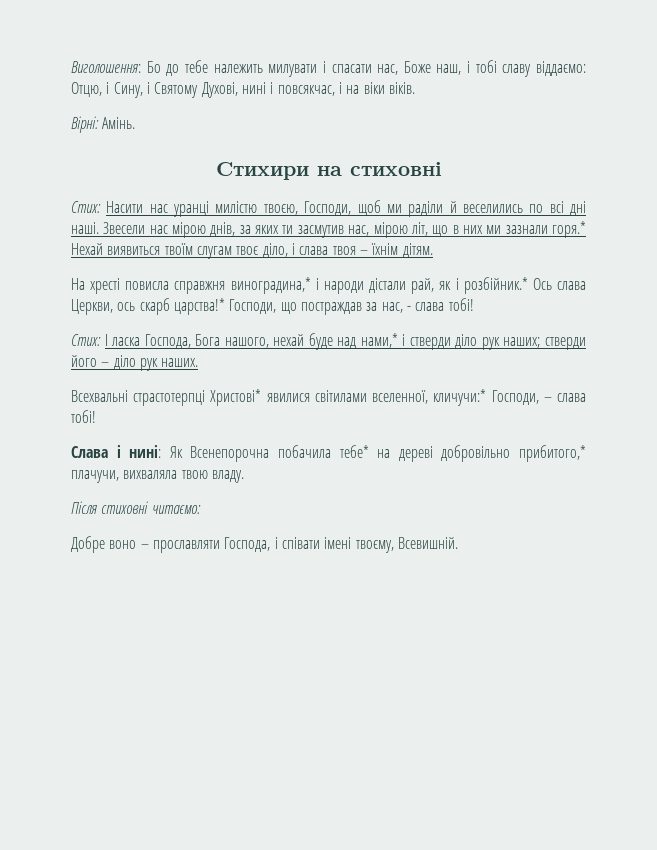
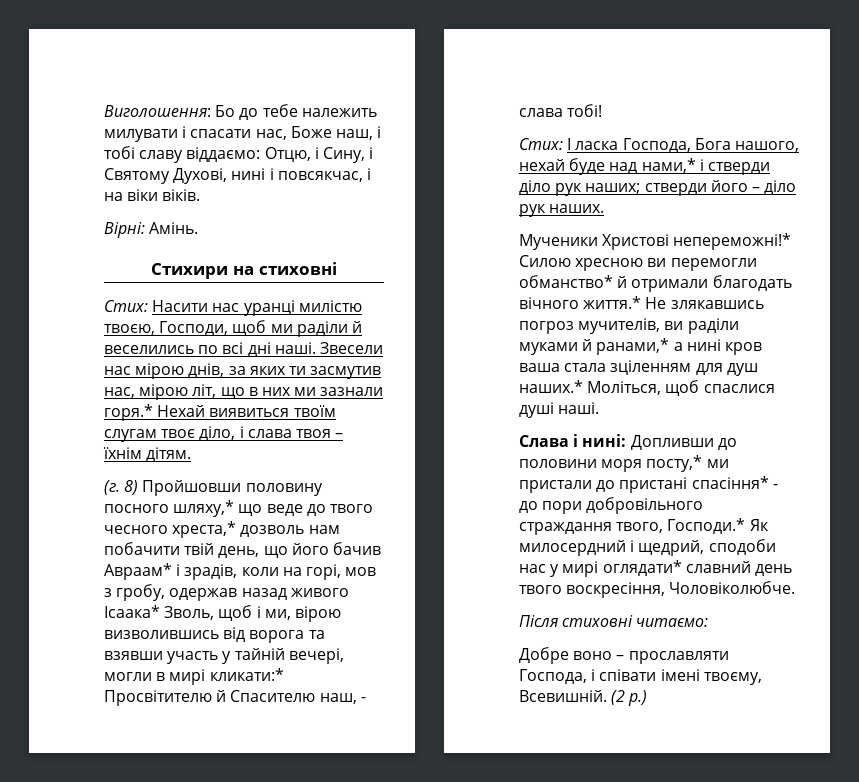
- На хресті повисла справжня виноградина,* і народи дістали рай, як і розбійник.* Ось слава Церкви, ось скарб царства!* Господи, що постраждав за нас, - слава тобі!
+ (г. 8) Пройшовши половину посного шляху,* що веде до твого чесного хреста,* дозволь нам побачити твій день, що його бачив Авраам* і зрадів, коли на горі, мов з гробу, одержав назад живого Ісаака* Зволь, щоб і ми, вірою визволившись від ворога та взявши участь у тайній вечері, могли в мирі кликати:* Просвітителю й Спасителю наш, - слава тобі!
- Всехвальні страстотерпці Христові* явилися світилами вселенної, кличучи:* Господи, – слава тобі!
- Слава і нині: Як Всенепорочна побачила тебе* на дереві добровільно прибитого,* плачучи, вихваляла твою владу.
+ Мученики Христові непереможні!* Силою хресною ви перемогли обманство* й отримали благодать вічного життя.* Не злякавшись погроз мучителів, ви раділи муками й ранами,* а нині кров ваша стала зціленням для душ наших.* Моліться, щоб спаслися душі наші.
+ Слава і нині: Допливши до половини моря посту,* ми пристали до пристані спасіння* - до пори добровільного страждання твого, Господи.* Як милосердний і щедрий, сподоби нас у мирі оглядати* славний день твого воскресіння, Чоловіколюбче.
+ (2 р.)

